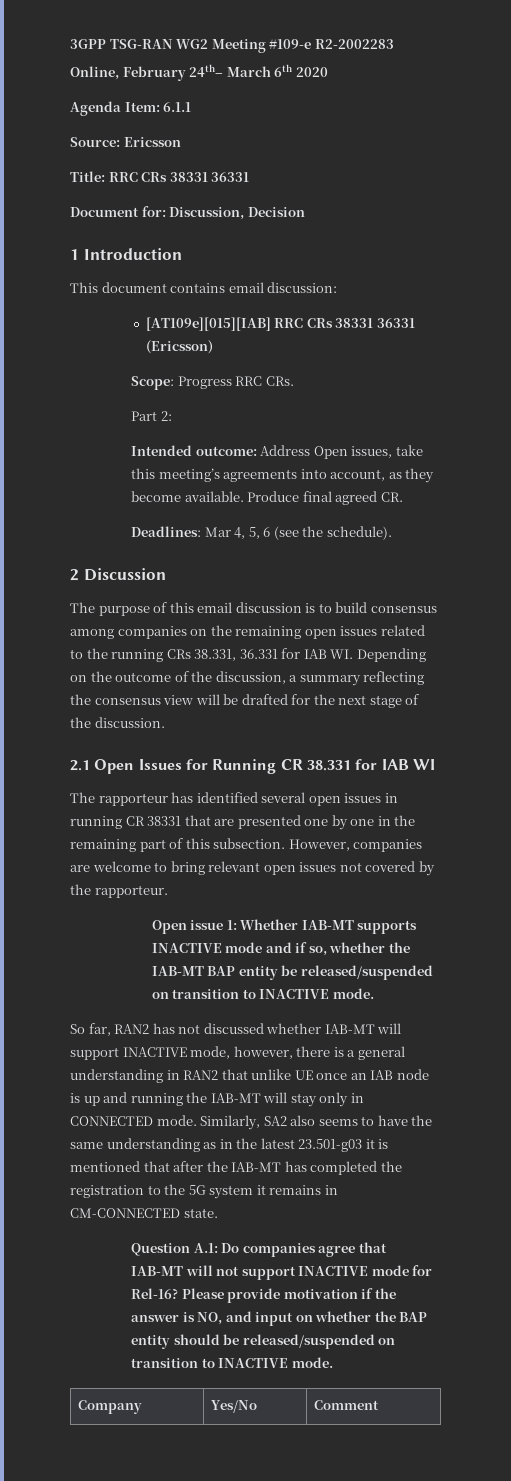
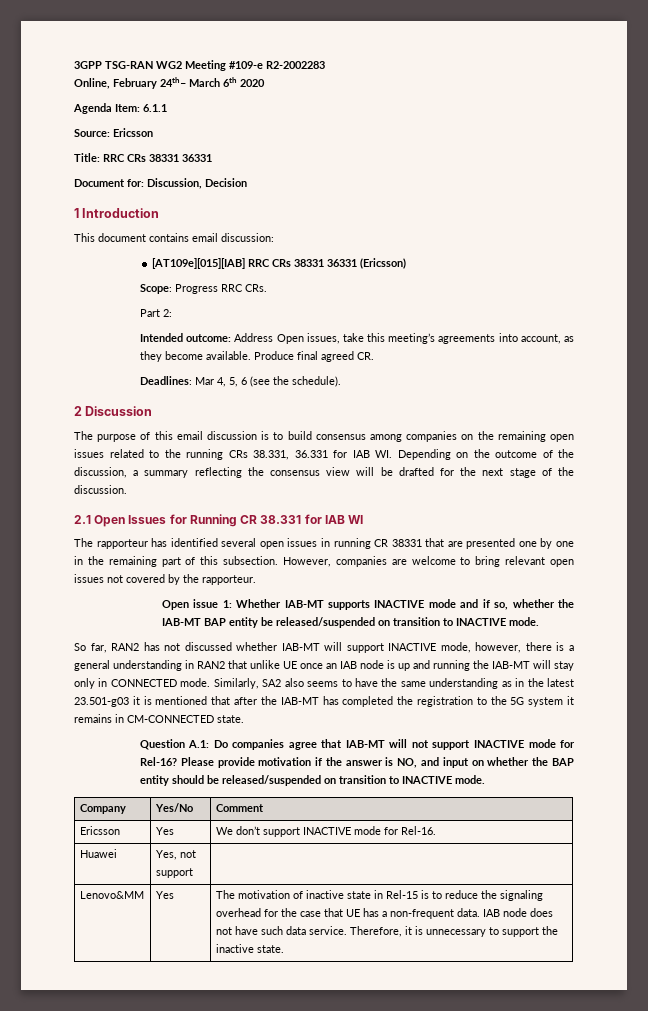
+ Ericsson | Yes | We don’t support INACTIVE mode for Rel-16.
+ Huawei | Yes, not support |
+ Lenovo&MM | Yes | The motivation of inactive state in Rel-15 is to reduce the signaling overhead for the case that UE has a non-frequent data. IAB node does not have such data service. Therefore, it is unnecessary to support the inactive state.

